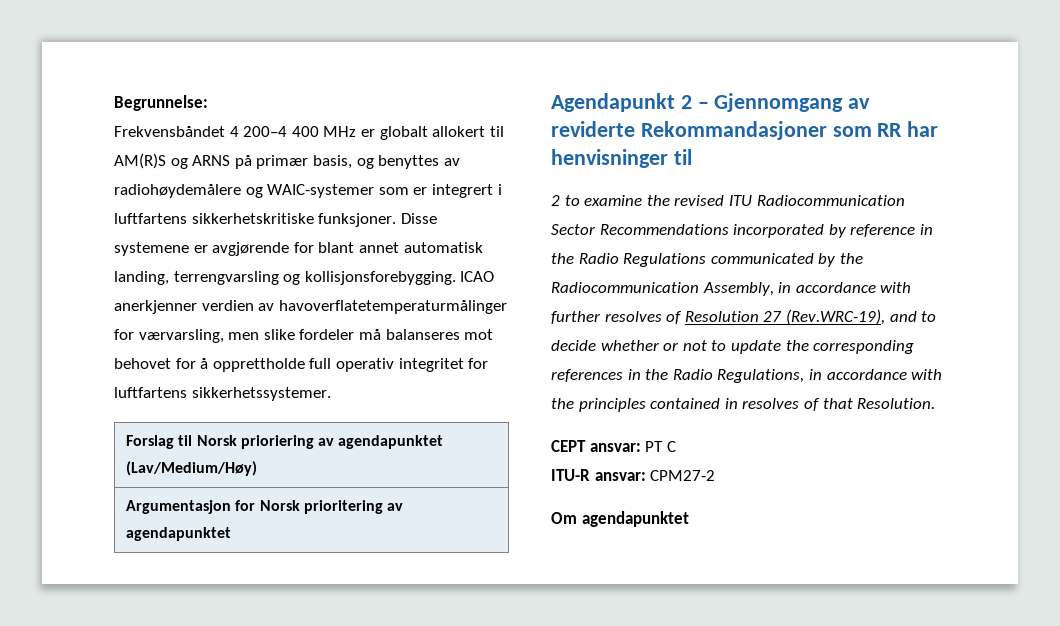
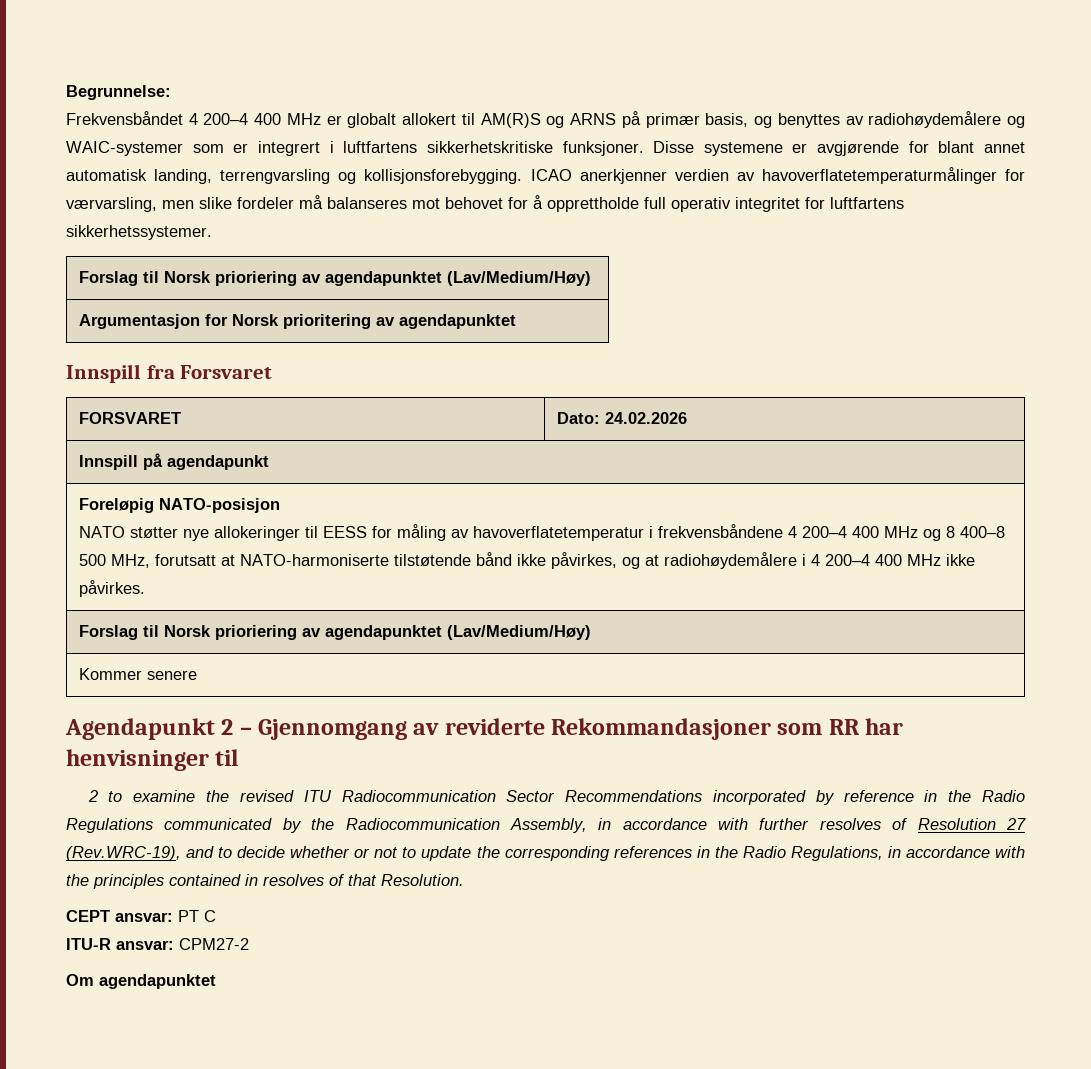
+ Innspill fra Forsvaret
+ FORSVARET | Dato: 24.02.2026
+ Innspill på agendapunkt
+ Foreløpig NATO-posisjon
+ NATO støtter nye allokeringer til EESS for måling av havoverflatetemperatur i frekvensbåndene 4 200–4 400 MHz og 8 400–8 500 MHz, forutsatt at NATO-harmoniserte tilstøtende bånd ikke påvirkes, og at radiohøydemålere i 4 200–4 400 MHz ikke påvirkes.
+ Forslag til Norsk prioriering av agendapunktet (Lav/Medium/Høy)
+ Kommer senere

